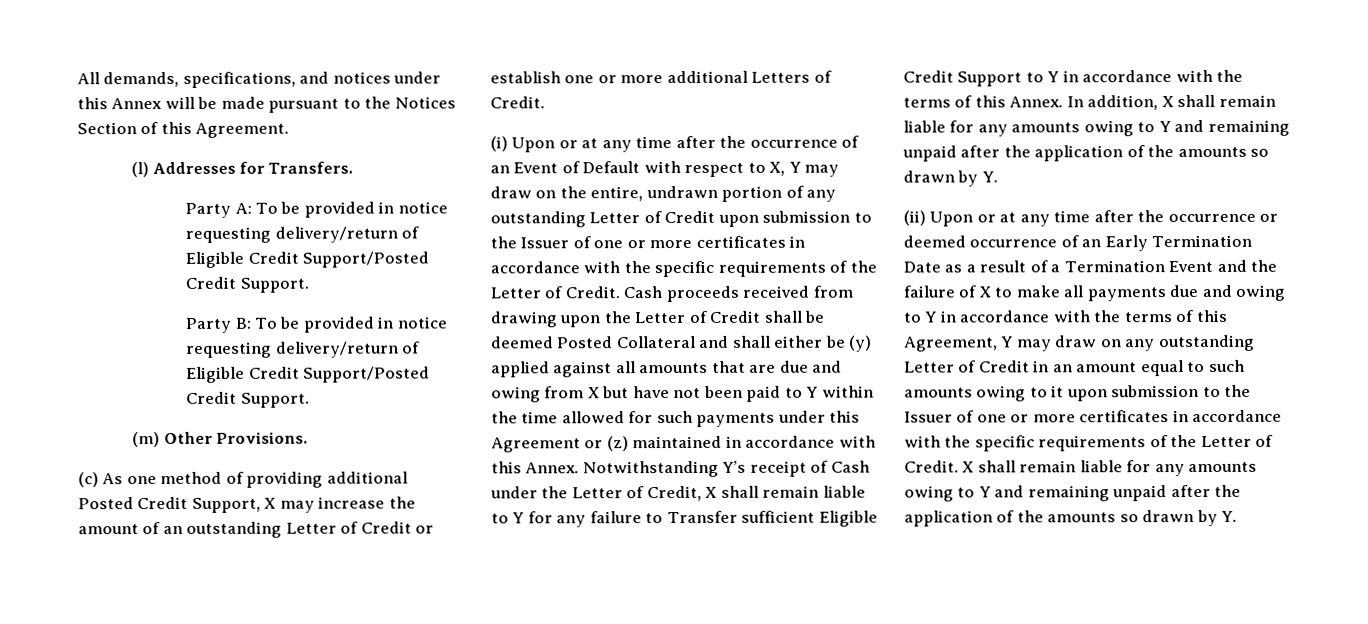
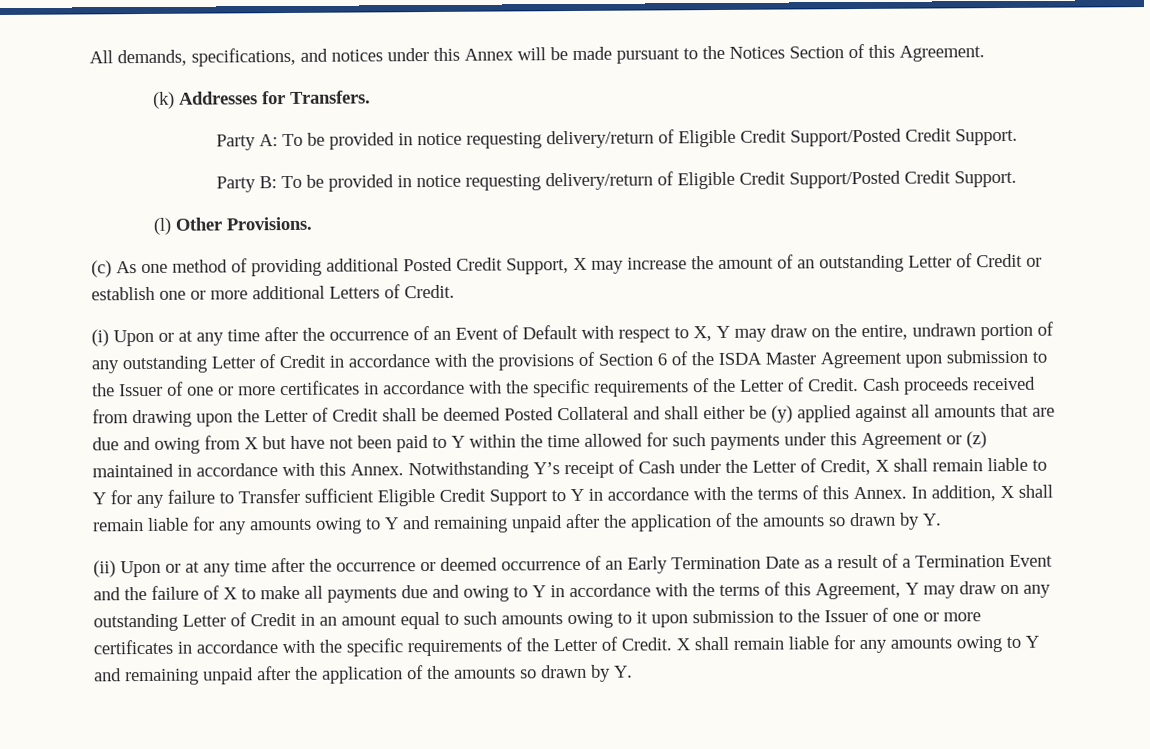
- (l) Addresses for Transfers.
+ (k) Addresses for Transfers.
- (m) Other Provisions.
+ (l) Other Provisions.
- (i) Upon or at any time after the occurrence of an Event of Default with respect to X, Y may draw on the entire, undrawn portion of any outstanding Letter of Credit upon submission to the Issuer of one or more certificates in accordance with the specific requirements of the Letter of Credit.
+ (i) Upon or at any time after the occurrence of an Event of Default with respect to X, Y may draw on the entire, undrawn portion of any outstanding Letter of Credit in accordance with the provisions of Section 6 of the ISDA Master Agreement upon submission to the Issuer of one or more certificates in accordance with the specific requirements of the Letter of Credit.

